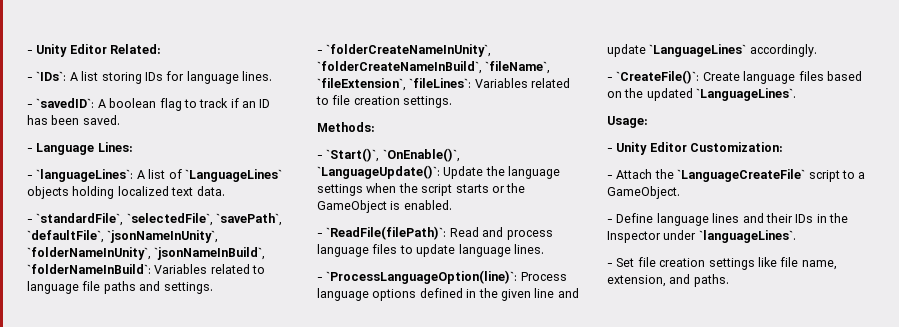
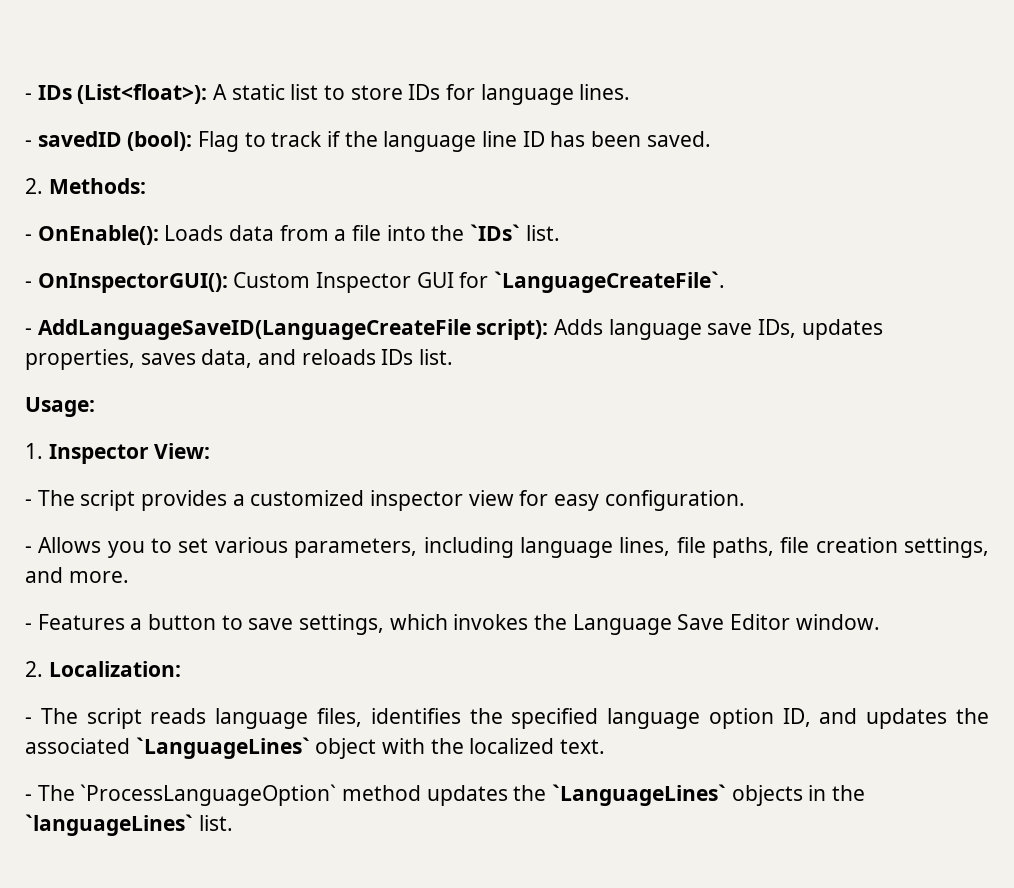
- - Unity Editor Related:
- - `IDs`: A list storing IDs for language lines.
+ - IDs (List<float>): A static list to store IDs for language lines.
- - `savedID`: A boolean flag to track if an ID has been saved.
- - Language Lines:
- - `languageLines`: A list of `LanguageLines` objects holding localized text data.
- - `standardFile`, `selectedFile`, `savePath`, `defaultFile`, `jsonNameInUnity`, `folderNameInUnity`, `jsonNameInBuild`, `folderNameInBuild`: Variables related to language file paths and settings.
- - `folderCreateNameInUnity`, `folderCreateNameInBuild`, `fileName`, `fileExtension`, `fileLines`: Variables related to file creation settings.
- Methods:
- - `Start()`, `OnEnable()`, `LanguageUpdate()`: Update the language settings when the script starts or the GameObject is enabled.
- - `ReadFile(filePath)`: Read and process language files to update language lines.
- - `ProcessLanguageOption(line)`: Process language options defined in the given line and update `LanguageLines` accordingly.
- - `CreateFile()`: Create language files based on the updated `LanguageLines`.
+ - savedID (bool): Flag to track if the language line ID has been saved.
+ 2. Methods:
+ - OnEnable(): Loads data from a file into the `IDs` list.
+ - OnInspectorGUI(): Custom Inspector GUI for `LanguageCreateFile`.
+ - AddLanguageSaveID(LanguageCreateFile script): Adds language save IDs, updates properties, saves data, and reloads IDs list.
  Usage:
- - Unity Editor Customization:
- - Attach the `LanguageCreateFile` script to a GameObject.
- - Define language lines and their IDs in the Inspector under `languageLines`.
- - Set file creation settings like file name, extension, and paths.
+ 1. Inspector View:
+ - The script provides a customized inspector view for easy configuration.
+ - Allows you to set various parameters, including language lines, file paths, file creation settings, and more.
+ - Features a button to save settings, which invokes the Language Save Editor window.
+ 2. Localization:
+ - The script reads language files, identifies the specified language option ID, and updates the associated `LanguageLines` object with the localized text.
+ - The `ProcessLanguageOption` method updates the `LanguageLines` objects in the `languageLines` list.

